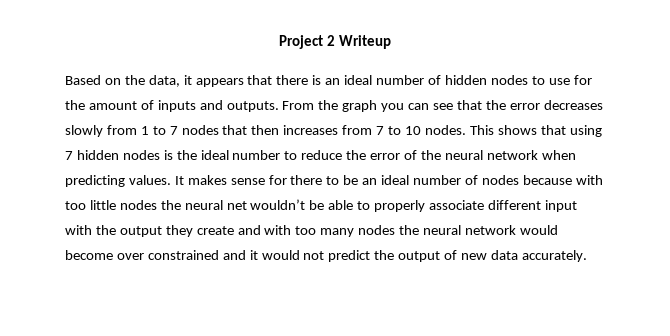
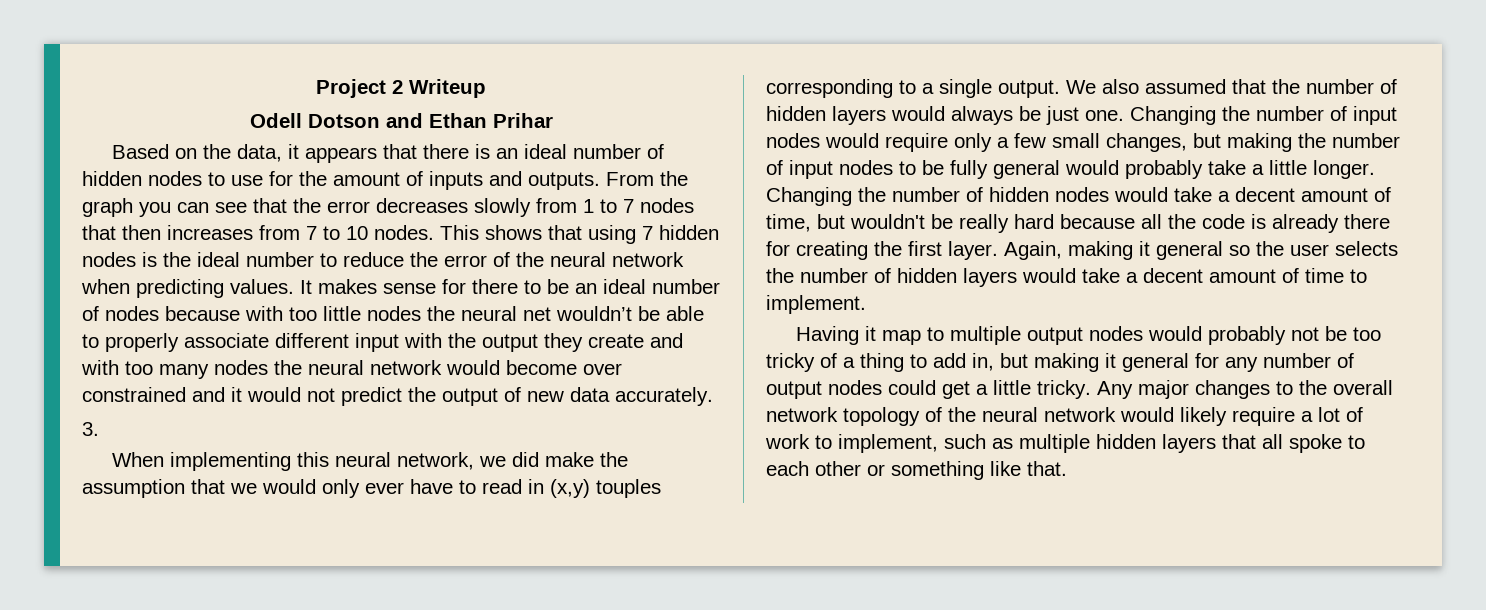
+ Odell Dotson and Ethan Prihar
+ 3.
+ When implementing this neural network, we did make the assumption that we would only ever have to read in (x,y) touples corresponding to a single output. We also assumed that the number of hidden layers would always be just one. Changing the number of input nodes would require only a few small changes, but making the number of input nodes to be fully general would probably take a little longer. Changing the number of hidden nodes would take a decent amount of time, but wouldn't be really hard because all the code is already there for creating the first layer. Again, making it general so the user selects the number of hidden layers would take a decent amount of time to implement.
+ Having it map to multiple output nodes would probably not be too tricky of a thing to add in, but making it general for any number of output nodes could get a little tricky. Any major changes to the overall network topology of the neural network would likely require a lot of work to implement, such as multiple hidden layers that all spoke to each other or something like that.

